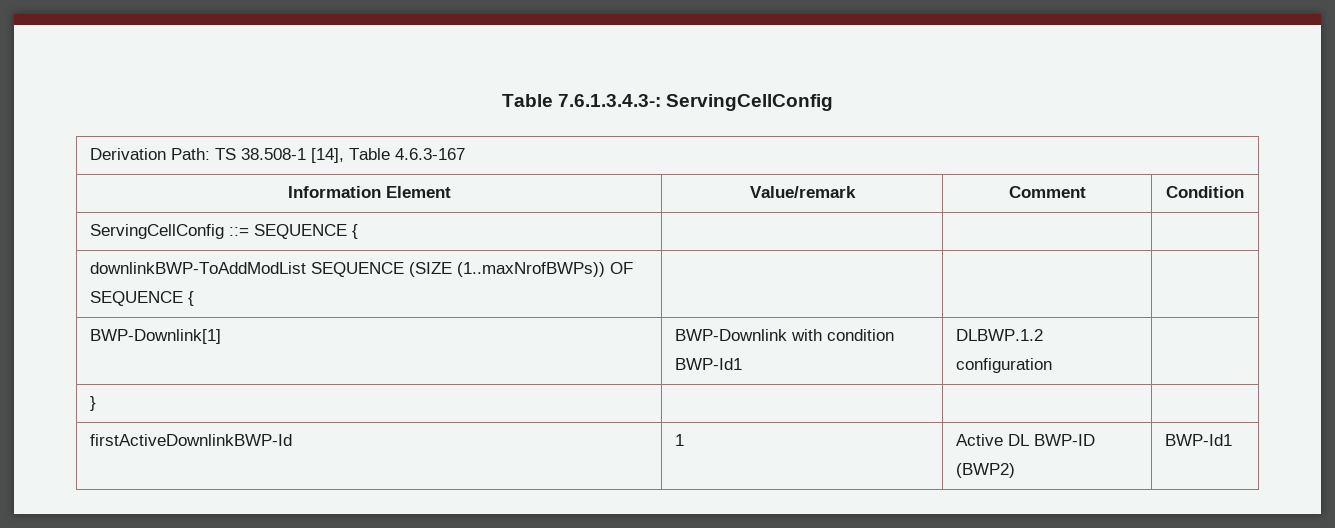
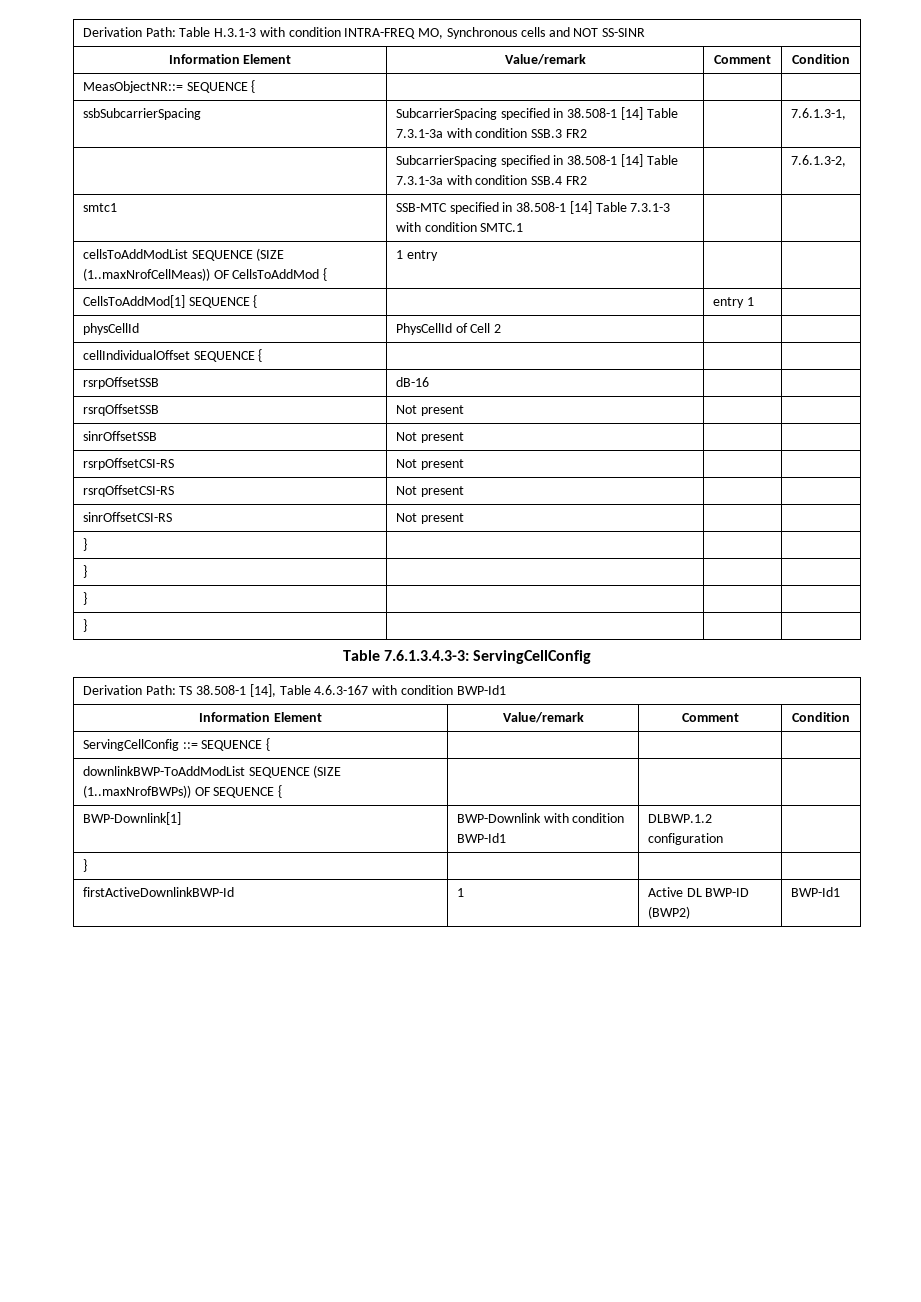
- Table 7.6.1.3.4.3-: ServingCellConfig
+ Derivation Path: Table H.3.1-3 with condition INTRA-FREQ MO, Synchronous cells and NOT SS-SINR
+ Information Element | Value/remark | Comment | Condition
+ MeasObjectNR::= SEQUENCE { | | |
+ ssbSubcarrierSpacing | SubcarrierSpacing specified in 38.508-1 [14] Table 7.3.1-3a with condition SSB.3 FR2 | | 7.6.1.3-1,
+ | SubcarrierSpacing specified in 38.508-1 [14] Table 7.3.1-3a with condition SSB.4 FR2 | | 7.6.1.3-2,
+ smtc1 | SSB-MTC specified in 38.508-1 [14] Table 7.3.1-3 with condition SMTC.1 | |
+ cellsToAddModList SEQUENCE (SIZE (1..maxNrofCellMeas)) OF CellsToAddMod { | 1 entry | |
+ CellsToAddMod[1] SEQUENCE { | | entry 1 |
+ physCellId | PhysCellId of Cell 2 | |
+ cellIndividualOffset SEQUENCE { | | |
+ rsrpOffsetSSB | dB-16 | |
+ rsrqOffsetSSB | Not present | |
+ sinrOffsetSSB | Not present | |
+ rsrpOffsetCSI-RS | Not present | |
+ rsrqOffsetCSI-RS | Not present | |
+ sinrOffsetCSI-RS | Not present | |
+ } | | |
+ } | | |
+ } | | |
+ } | | |
+ Table 7.6.1.3.4.3-3: ServingCellConfig
- Derivation Path: TS 38.508-1 [14], Table 4.6.3-167
+ Derivation Path: TS 38.508-1 [14], Table 4.6.3-167 with condition BWP-Id1

